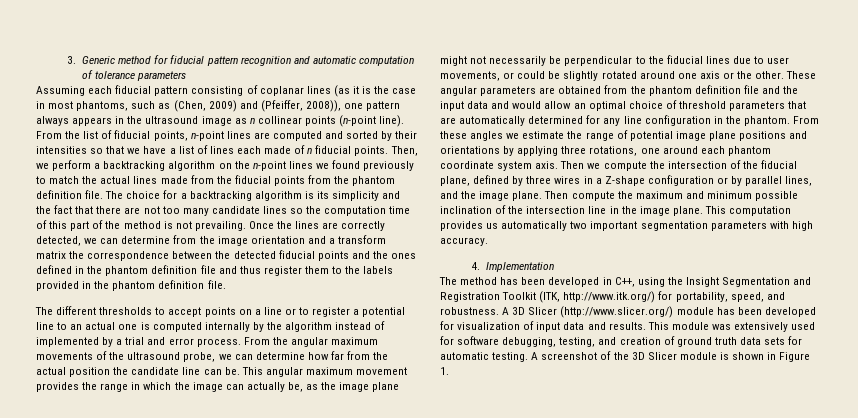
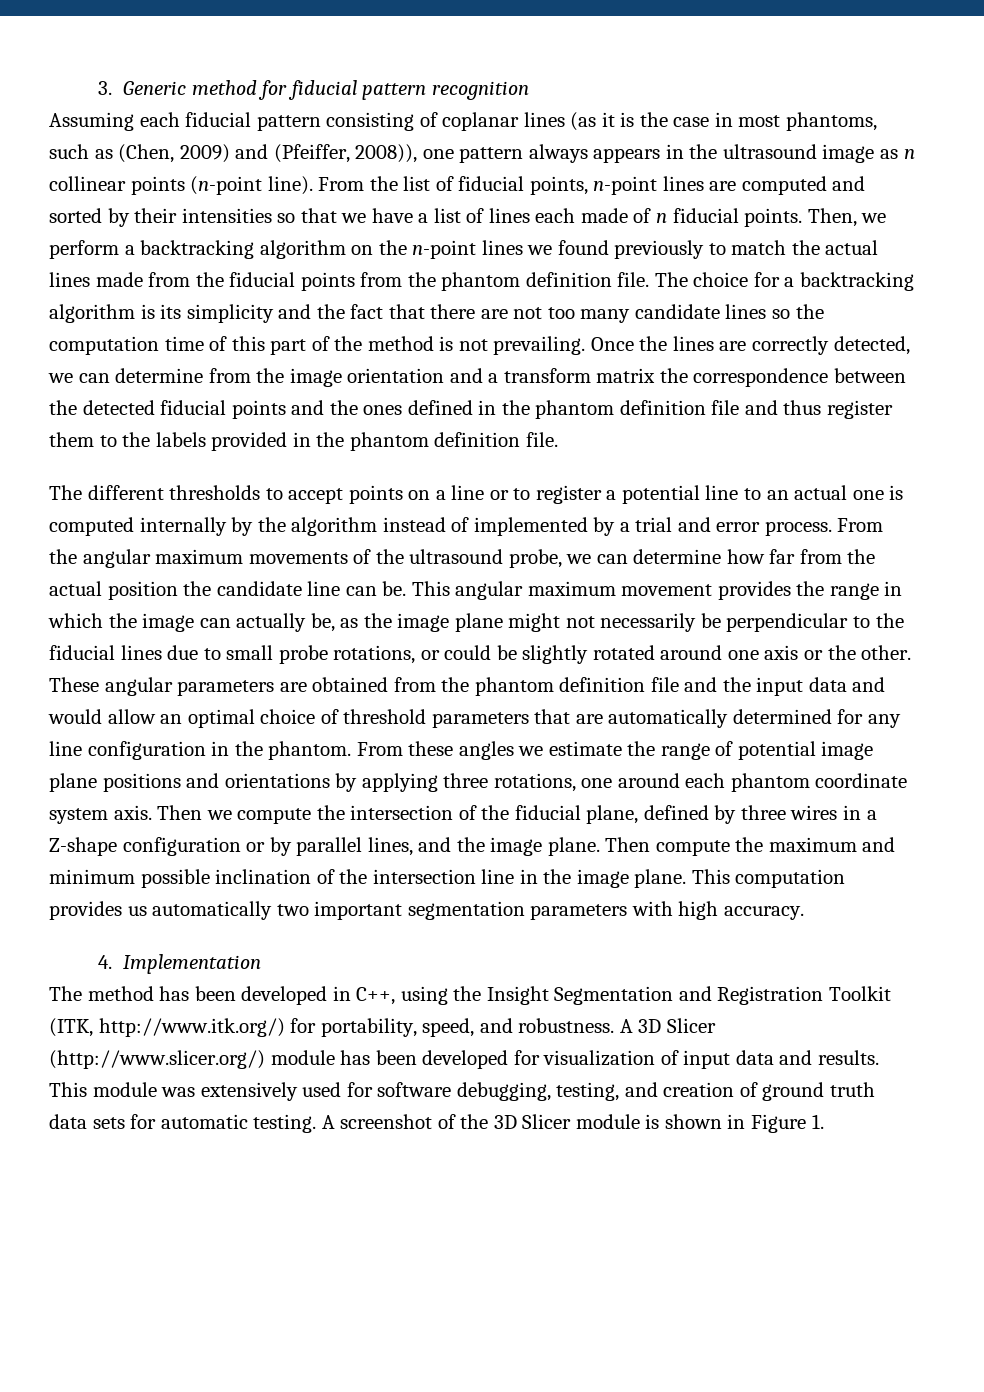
- 3. Generic method for fiducial pattern recognition and automatic computation of tolerance parameters
+ 3. Generic method for fiducial pattern recognition
- This angular maximum movement provides the range in which the image can actually be, as the image plane might not necessarily be perpendicular to the fiducial lines due to user movements, or could be slightly rotated around one axis or the other.
+ This angular maximum movement provides the range in which the image can actually be, as the image plane might not necessarily be perpendicular to the fiducial lines due to small probe rotations, or could be slightly rotated around one axis or the other.

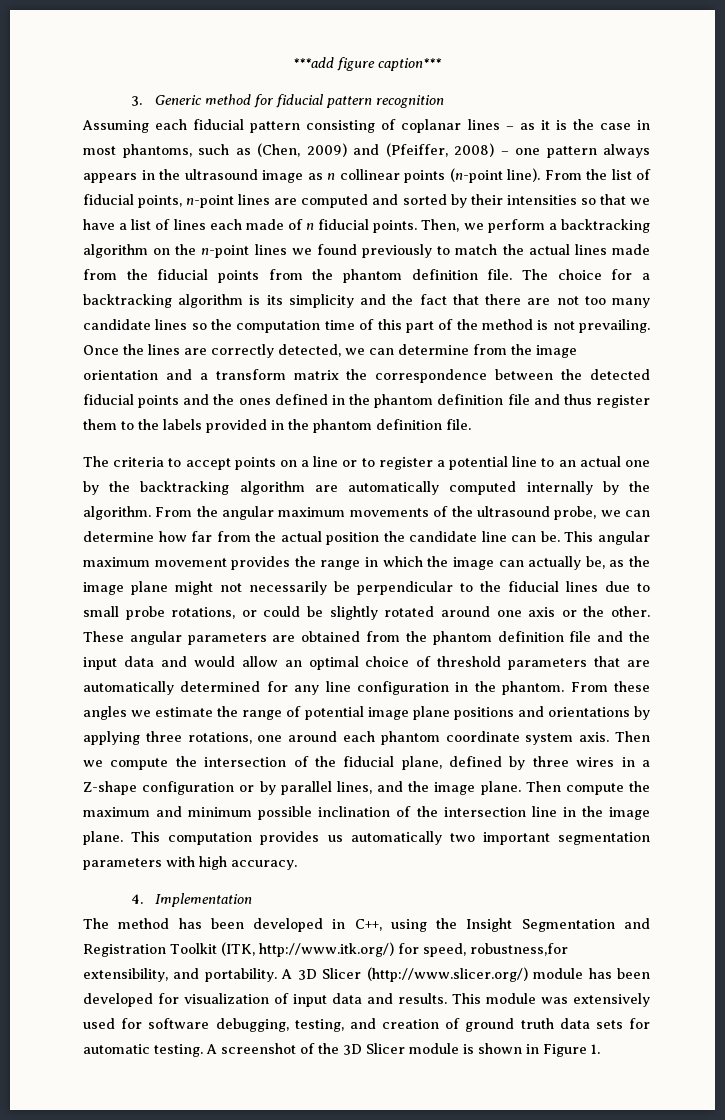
+ ***add figure caption***
- Assuming each fiducial pattern consisting of coplanar lines (as it is the case in most phantoms, such as (Chen, 2009) and (Pfeiffer, 2008)), one pattern always appears in the ultrasound image as n collinear points (n-point line).
+ Assuming each fiducial pattern consisting of coplanar lines – as it is the case in most phantoms, such as (Chen, 2009) and (Pfeiffer, 2008) – one pattern always appears in the ultrasound image as n collinear points (n-point line).
- The different thresholds to accept points on a line or to register a potential line to an actual one is computed internally by the algorithm instead of implemented by a trial and error process.
+ The criteria to accept points on a line or to register a potential line to an actual one by the backtracking algorithm are automatically computed internally by the algorithm.
- The method has been developed in C++, using the Insight Segmentation and Registration Toolkit (ITK, http://www.itk.org/) for portability, speed, and robustness.
+ The method has been developed in C++, using the Insight Segmentation and Registration Toolkit (ITK, http://www.itk.org/) for speed, robustness,for extensibility, and portability.

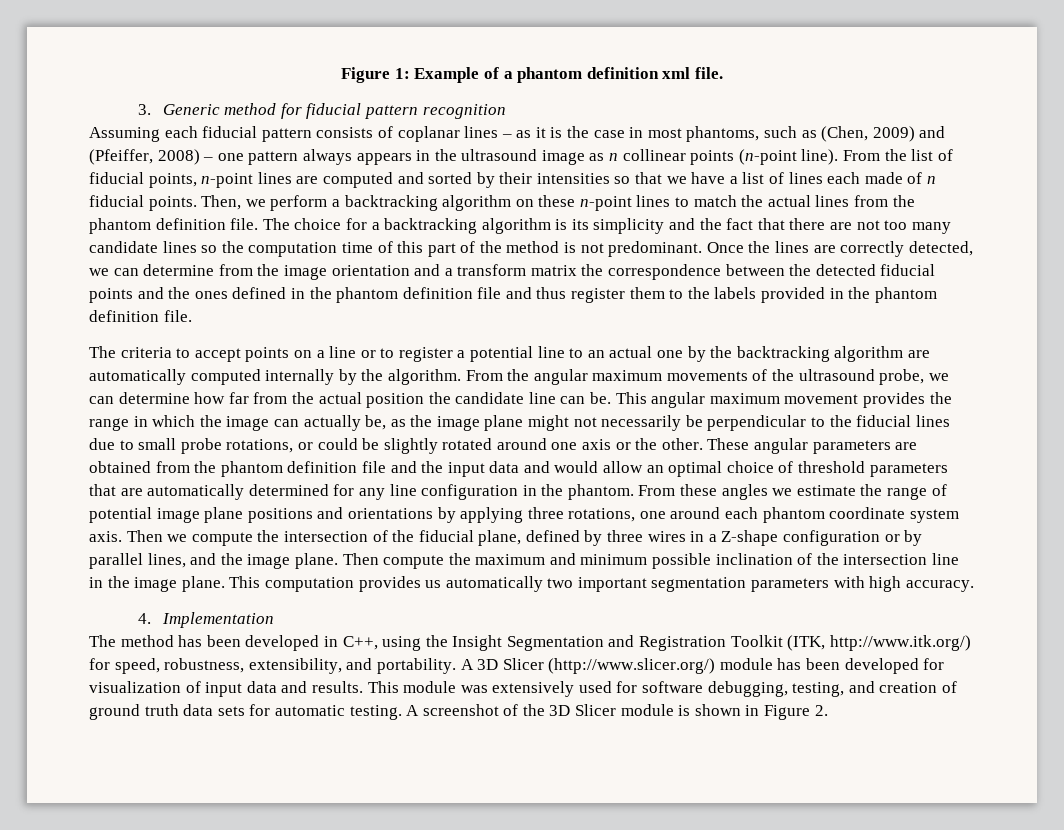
- ***add figure caption***
+ Figure 1: Example of a phantom definition xml file.
- Assuming each fiducial pattern consisting of coplanar lines – as it is the case in most phantoms, such as (Chen, 2009) and (Pfeiffer, 2008) – one pattern always appears in the ultrasound image as n collinear points (n-point line).
+ Assuming each fiducial pattern consists of coplanar lines – as it is the case in most phantoms, such as (Chen, 2009) and (Pfeiffer, 2008) – one pattern always appears in the ultrasound image as n collinear points (n-point line).
- Then, we perform a backtracking algorithm on the n-point lines we found previously to match the actual lines made from the fiducial points from the phantom definition file.
+ Then, we perform a backtracking algorithm on these n-point lines to match the actual lines from the phantom definition file.
- The choice for a backtracking algorithm is its simplicity and the fact that there are not too many candidate lines so the computation time of this part of the method is not prevailing.
+ The choice for a backtracking algorithm is its simplicity and the fact that there are not too many candidate lines so the computation time of this part of the method is not predominant.
- The method has been developed in C++, using the Insight Segmentation and Registration Toolkit (ITK, http://www.itk.org/) for speed, robustness,for extensibility, and portability.
+ The method has been developed in C++, using the Insight Segmentation and Registration Toolkit (ITK, http://www.itk.org/) for speed, robustness, extensibility, and portability.
- A screenshot of the 3D Slicer module is shown in Figure 1.
+ A screenshot of the 3D Slicer module is shown in Figure 2.

